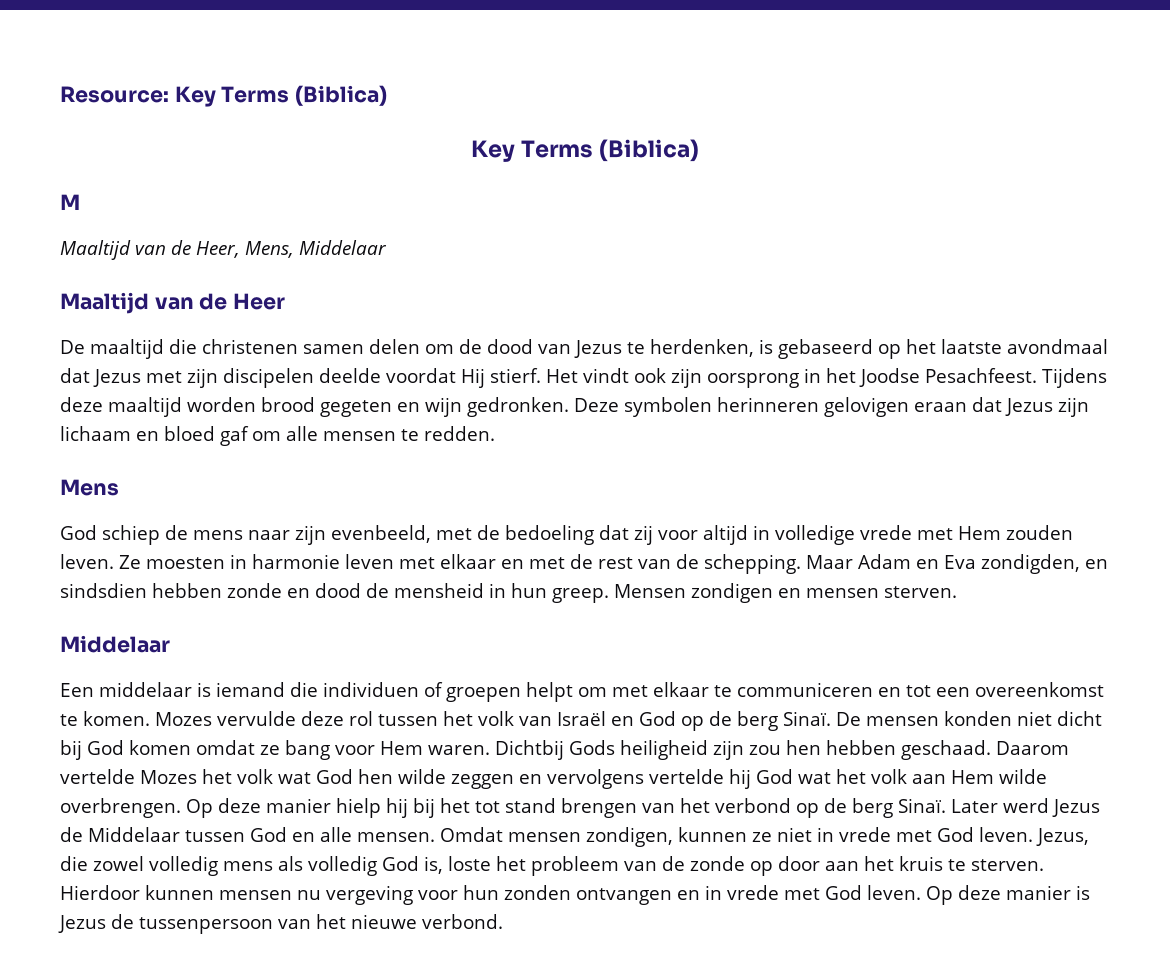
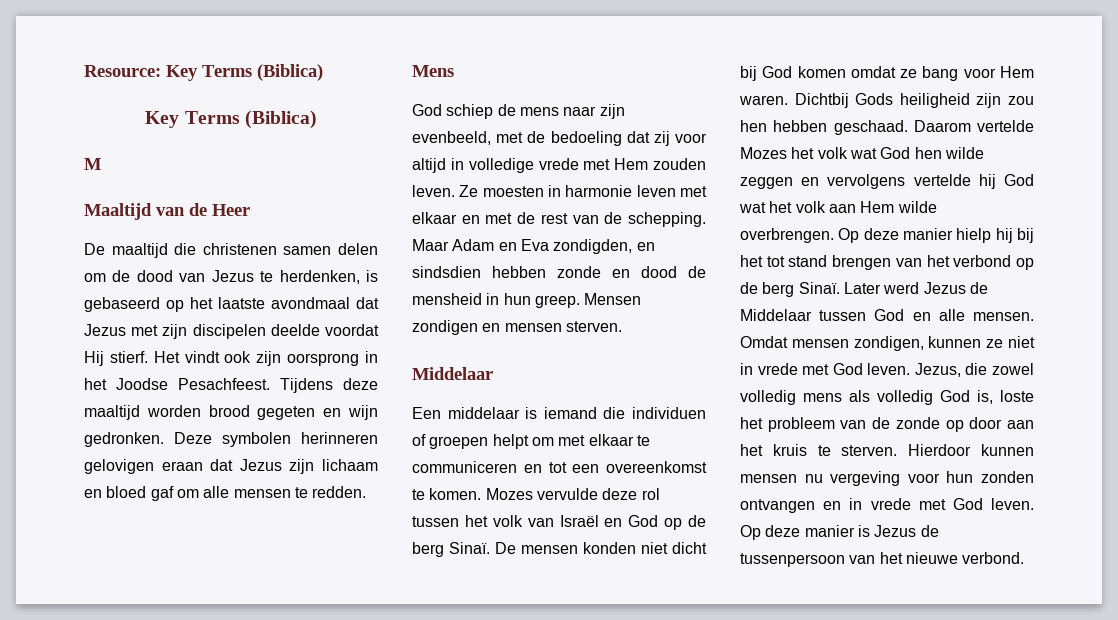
- Maaltijd van de Heer, Mens, Middelaar

